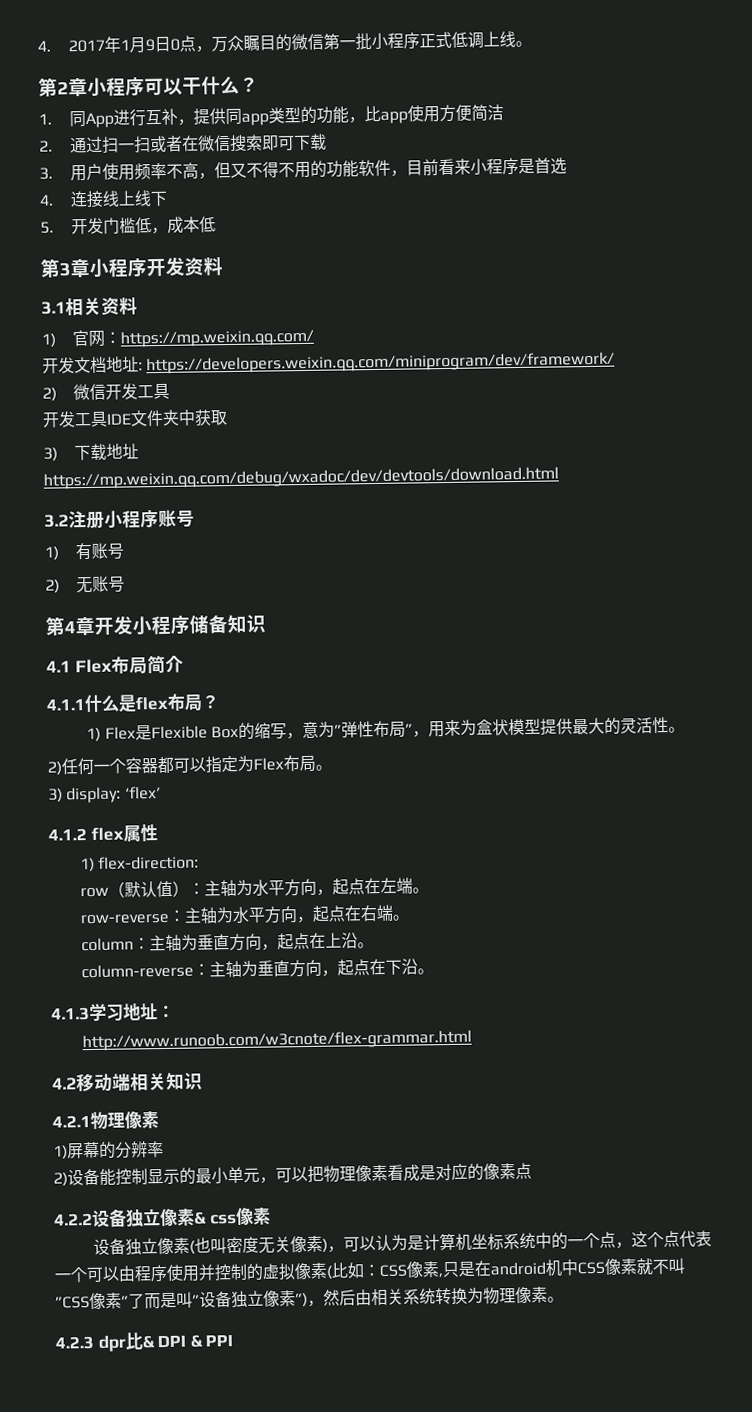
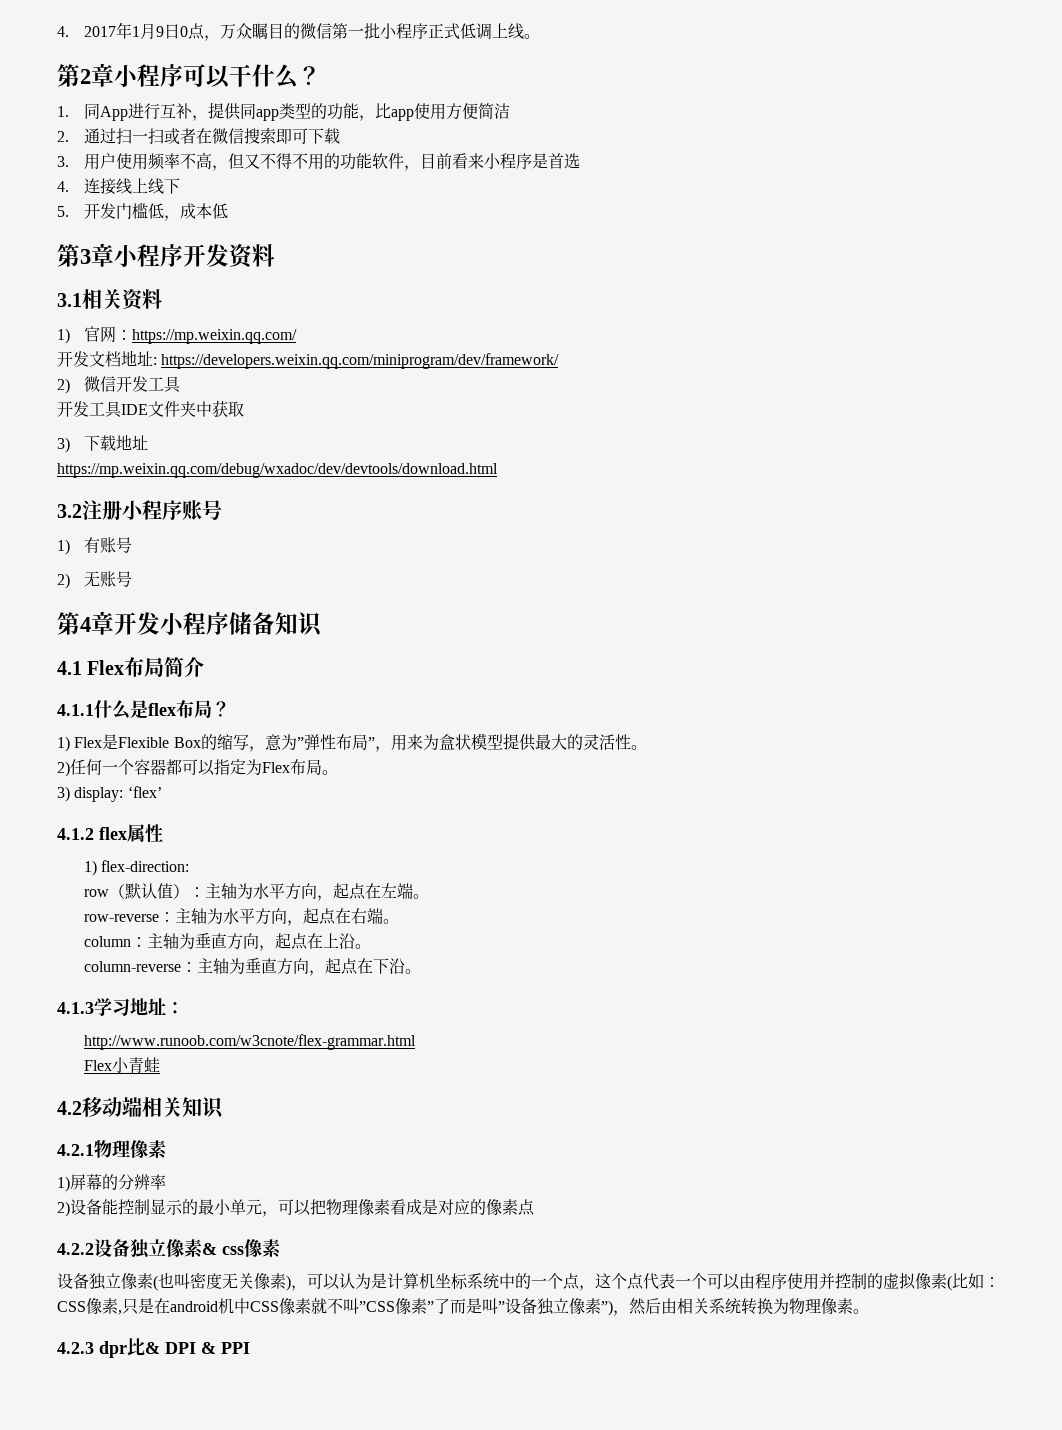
+ Flex小青蛙

